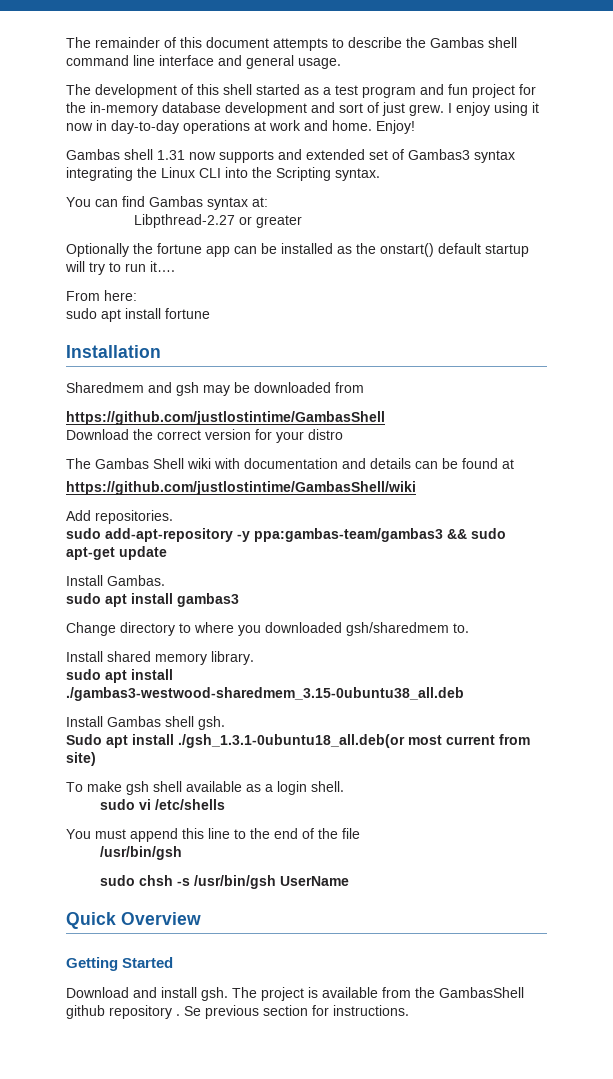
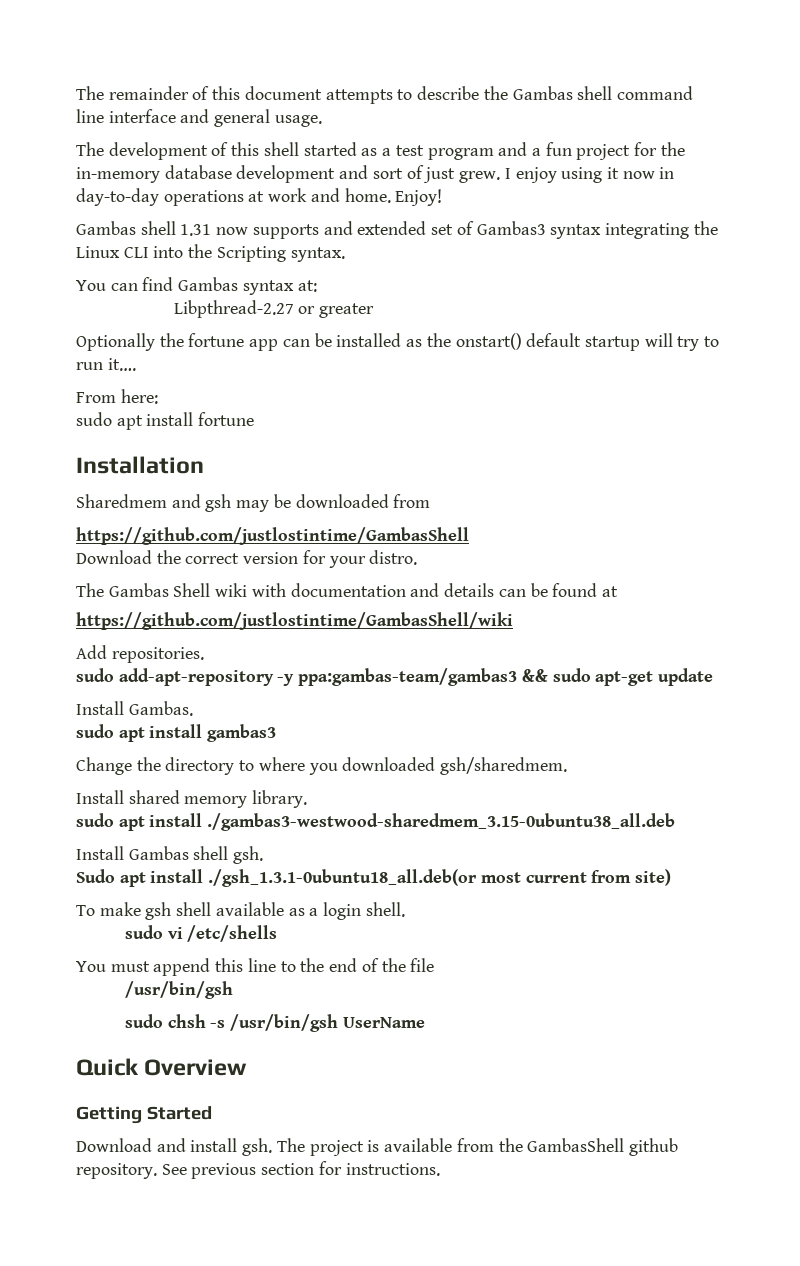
- The development of this shell started as a test program and fun project for the in-memory database development and sort of just grew.
+ The development of this shell started as a test program and a fun project for the in-memory database development and sort of just grew.
- Download the correct version for your distro
+ Download the correct version for your distro.
- Change directory to where you downloaded gsh/sharedmem to.
+ Change the directory to where you downloaded gsh/sharedmem.
- The project is available from the GambasShell github repository . Se previous section for instructions.
+ The project is available from the GambasShell github repository. See previous section for instructions.

